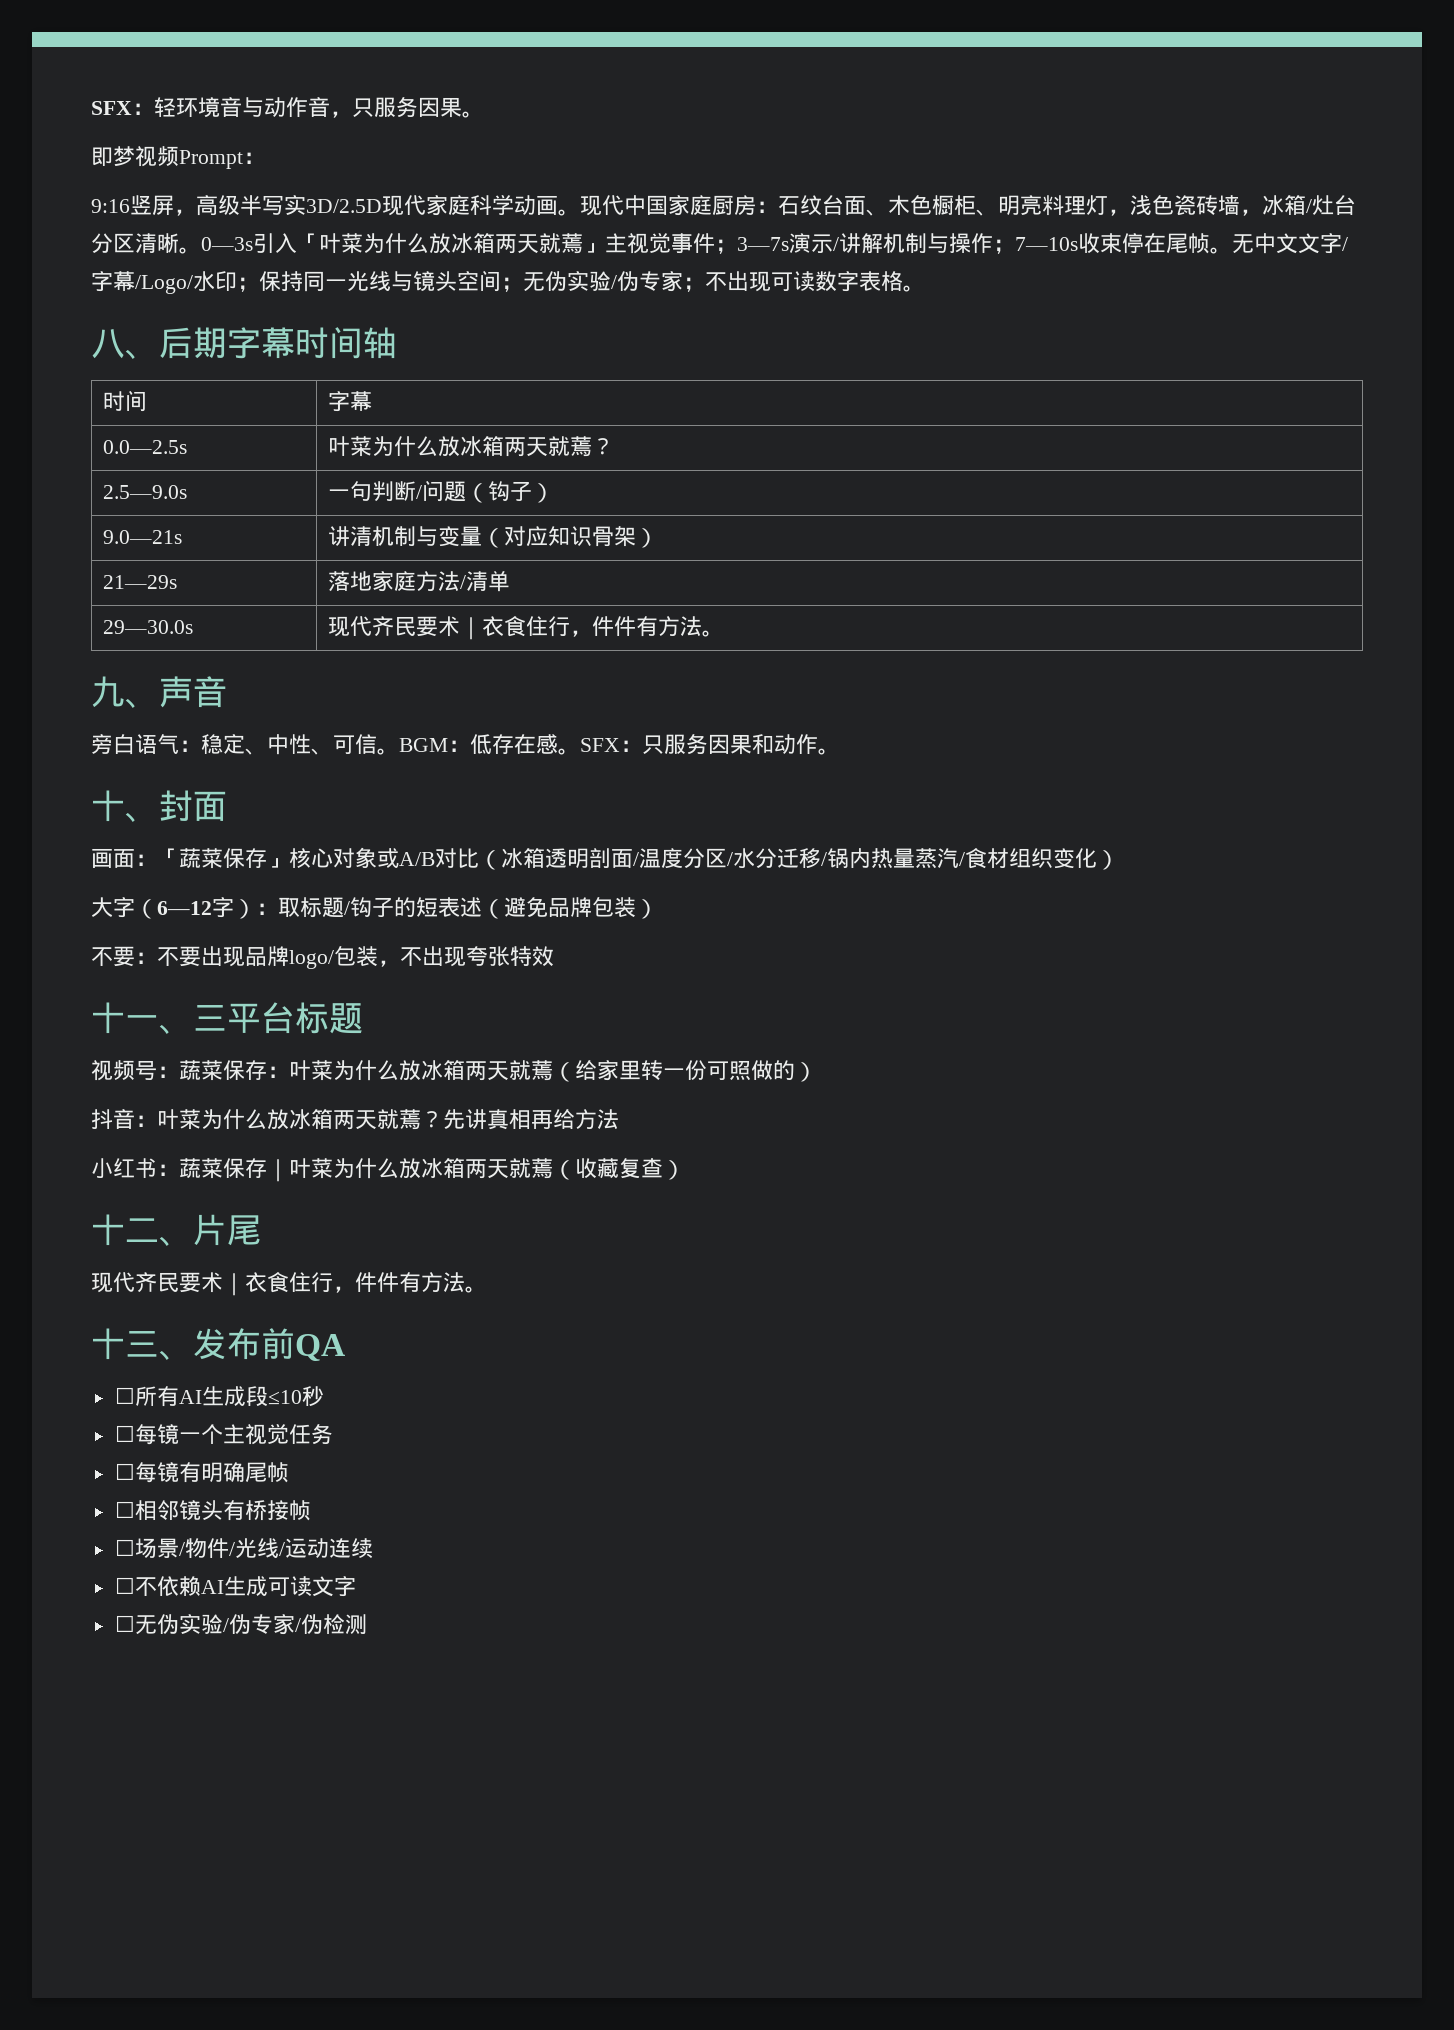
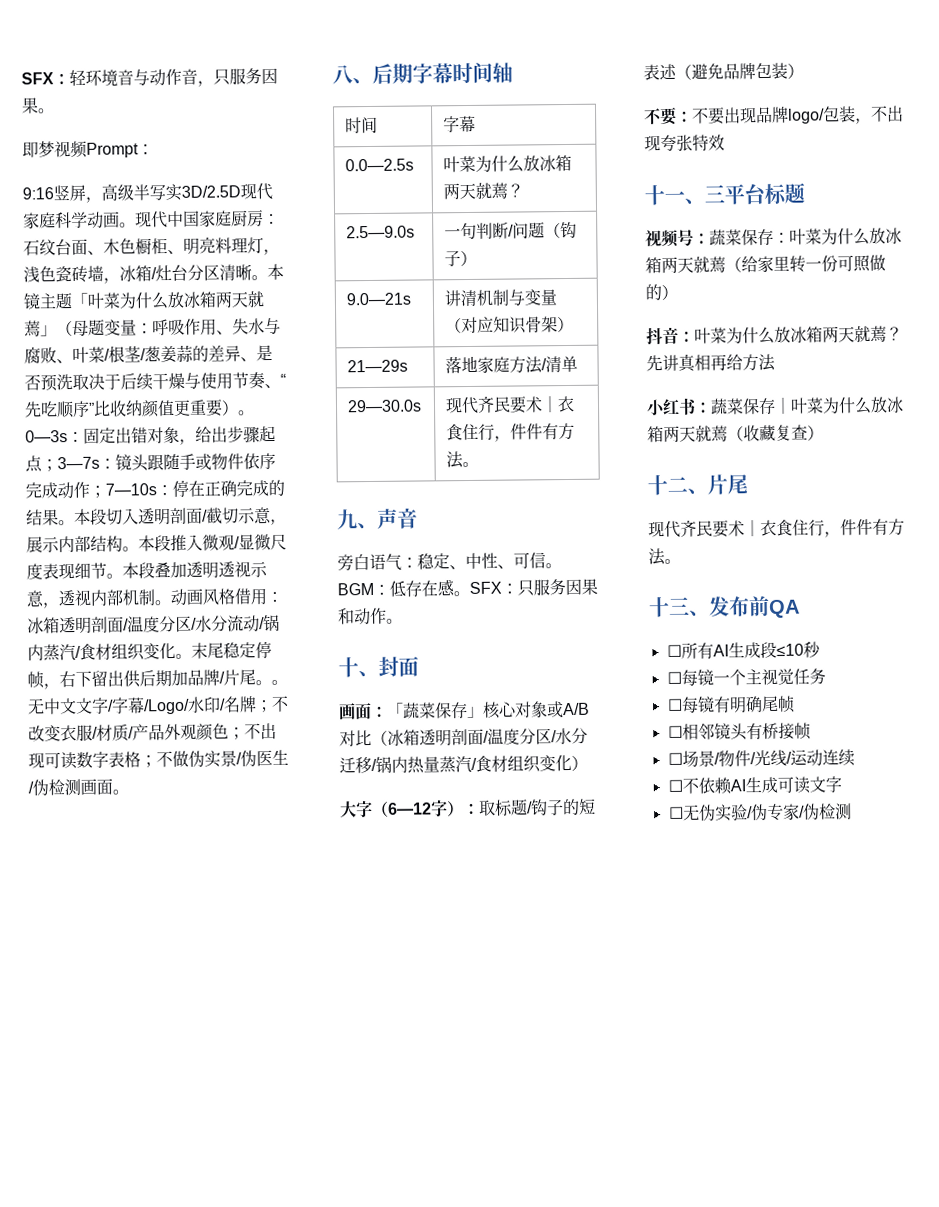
- 0—3s引入「叶菜为什么放冰箱两天就蔫」主视觉事件；3—7s演示/讲解机制与操作；7—10s收束停在尾帧。
+ 本镜主题「叶菜为什么放冰箱两天就蔫」（母题变量：呼吸作用、失水与腐败、叶菜/根茎/葱姜蒜的差异、是否预洗取决于后续干燥与使用节奏、“先吃顺序”比收纳颜值更重要）。0—3s：固定出错对象，给出步骤起点；3—7s：镜头跟随手或物件依序完成动作；7—10s：停在正确完成的结果。本段切入透明剖面/截切示意，展示内部结构。本段推入微观/显微尺度表现细节。本段叠加透明透视示意，透视内部机制。动画风格借用：冰箱透明剖面/温度分区/水分流动/锅内蒸汽/食材组织变化。末尾稳定停帧，右下留出供后期加品牌/片尾。。
- 无中文文字/字幕/Logo/水印；保持同一光线与镜头空间；无伪实验/伪专家；不出现可读数字表格。
+ 无中文文字/字幕/Logo/水印/名牌；不改变衣服/材质/产品外观颜色；不出现可读数字表格；不做伪实景/伪医生/伪检测画面。

